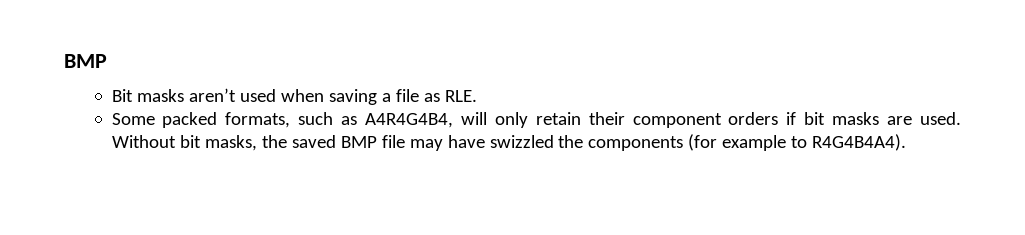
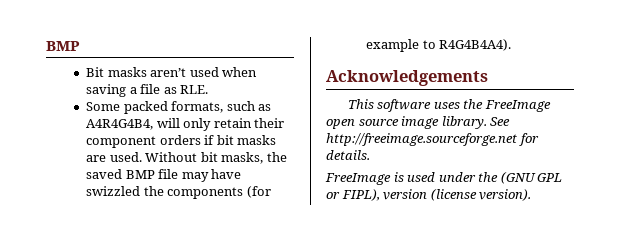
+ Acknowledgements
+ This software uses the FreeImage open source image library. See http://freeimage.sourceforge.net for details.
+ FreeImage is used under the (GNU GPL or FIPL), version (license version).

